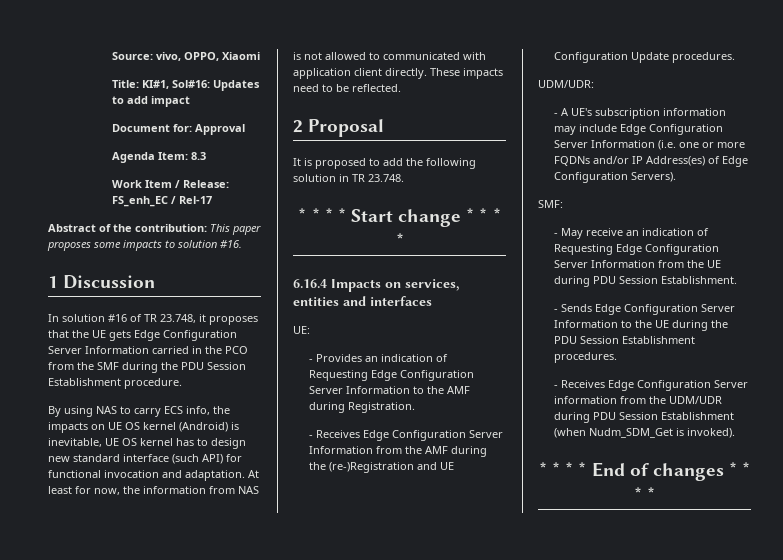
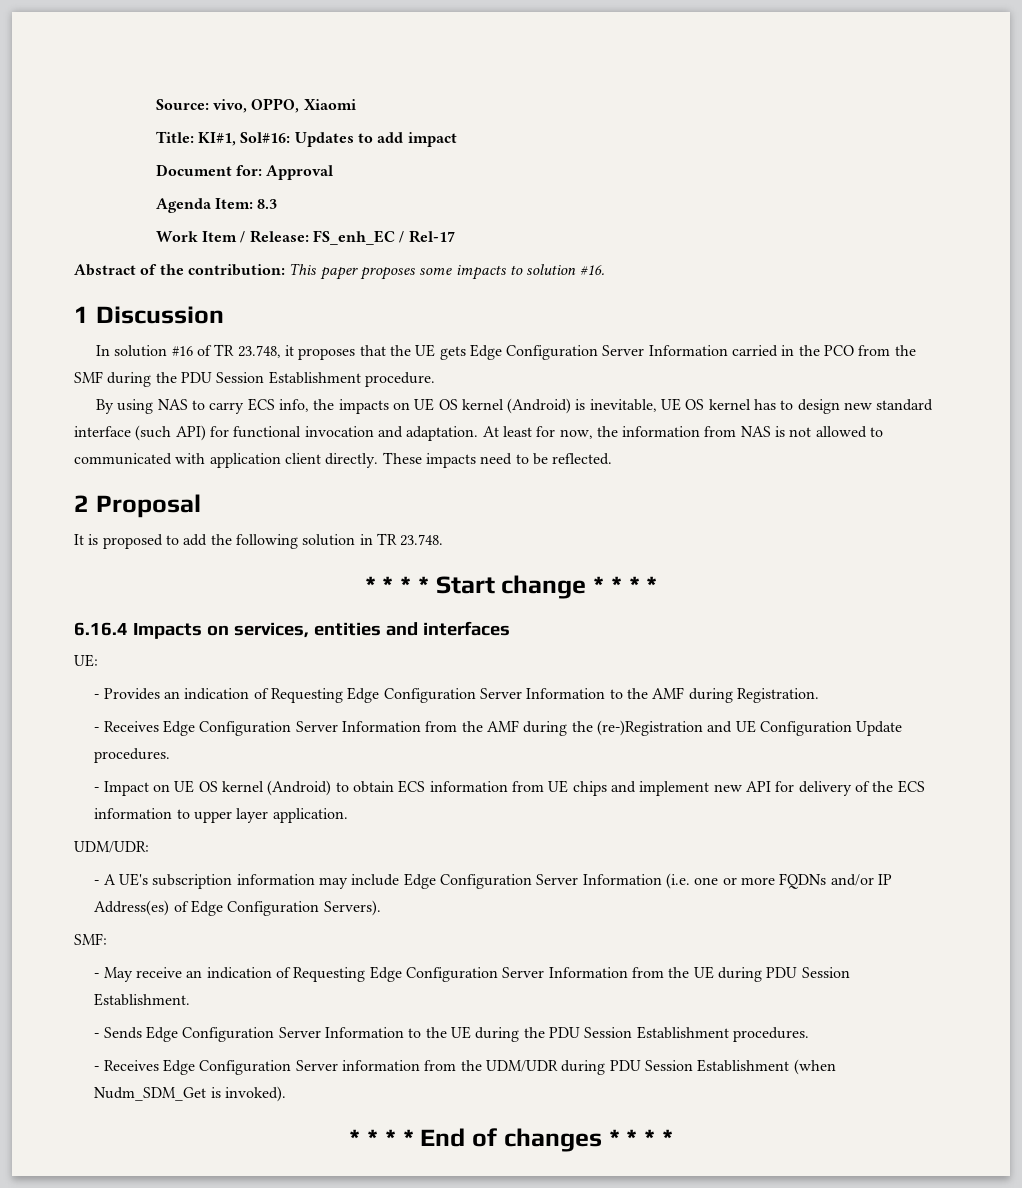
+ - Impact on UE OS kernel (Android) to obtain ECS information from UE chips and implement new API for delivery of the ECS information to upper layer application.

